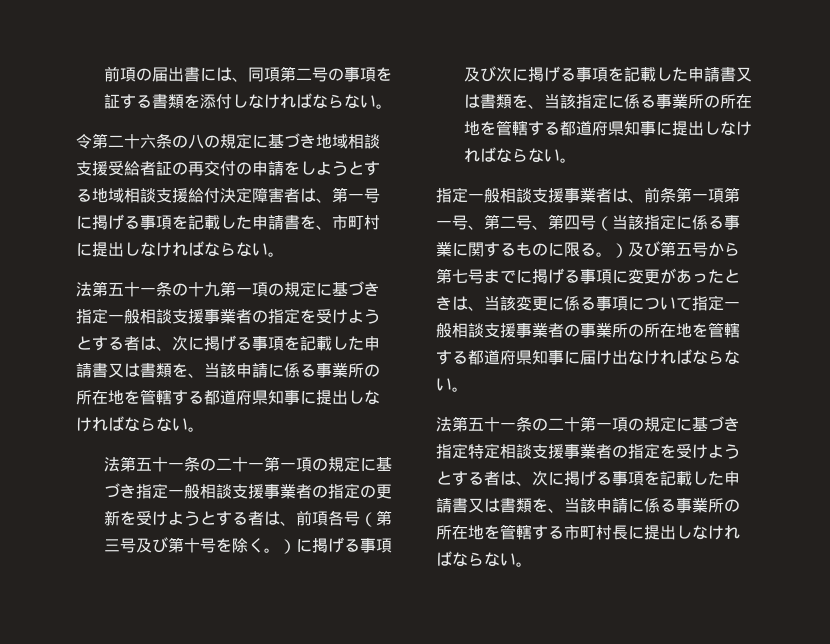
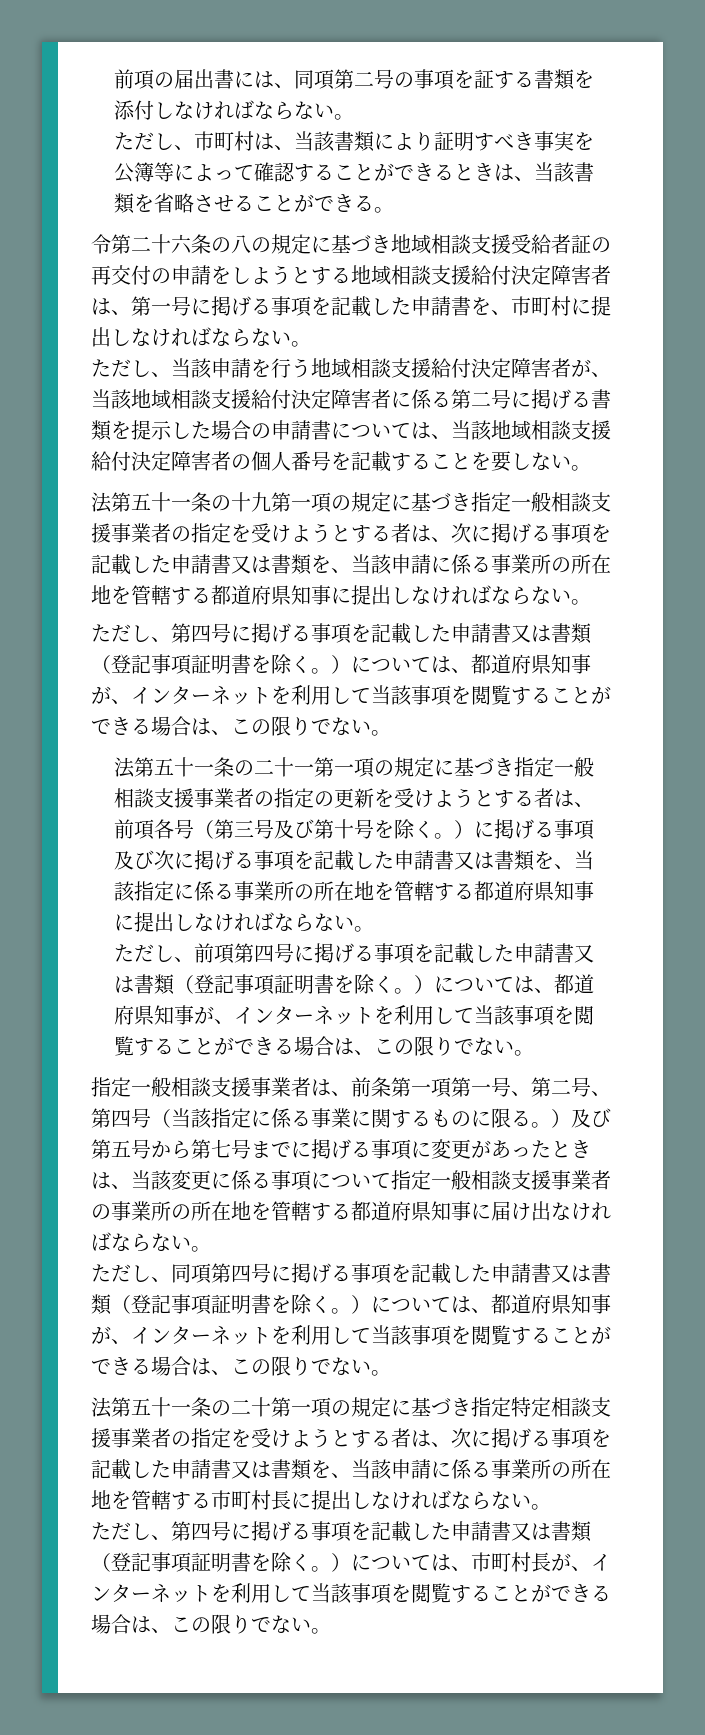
+ ただし、市町村は、当該書類により証明すべき事実を公簿等によって確認することができるときは、当該書類を省略させることができる。
+ ただし、当該申請を行う地域相談支援給付決定障害者が、当該地域相談支援給付決定障害者に係る第二号に掲げる書類を提示した場合の申請書については、当該地域相談支援給付決定障害者の個人番号を記載することを要しない。
+ ただし、第四号に掲げる事項を記載した申請書又は書類（登記事項証明書を除く。）については、都道府県知事が、インターネットを利用して当該事項を閲覧することができる場合は、この限りでない。
+ ただし、前項第四号に掲げる事項を記載した申請書又は書類（登記事項証明書を除く。）については、都道府県知事が、インターネットを利用して当該事項を閲覧することができる場合は、この限りでない。
+ ただし、同項第四号に掲げる事項を記載した申請書又は書類（登記事項証明書を除く。）については、都道府県知事が、インターネットを利用して当該事項を閲覧することができる場合は、この限りでない。
+ ただし、第四号に掲げる事項を記載した申請書又は書類（登記事項証明書を除く。）については、市町村長が、インターネットを利用して当該事項を閲覧することができる場合は、この限りでない。

